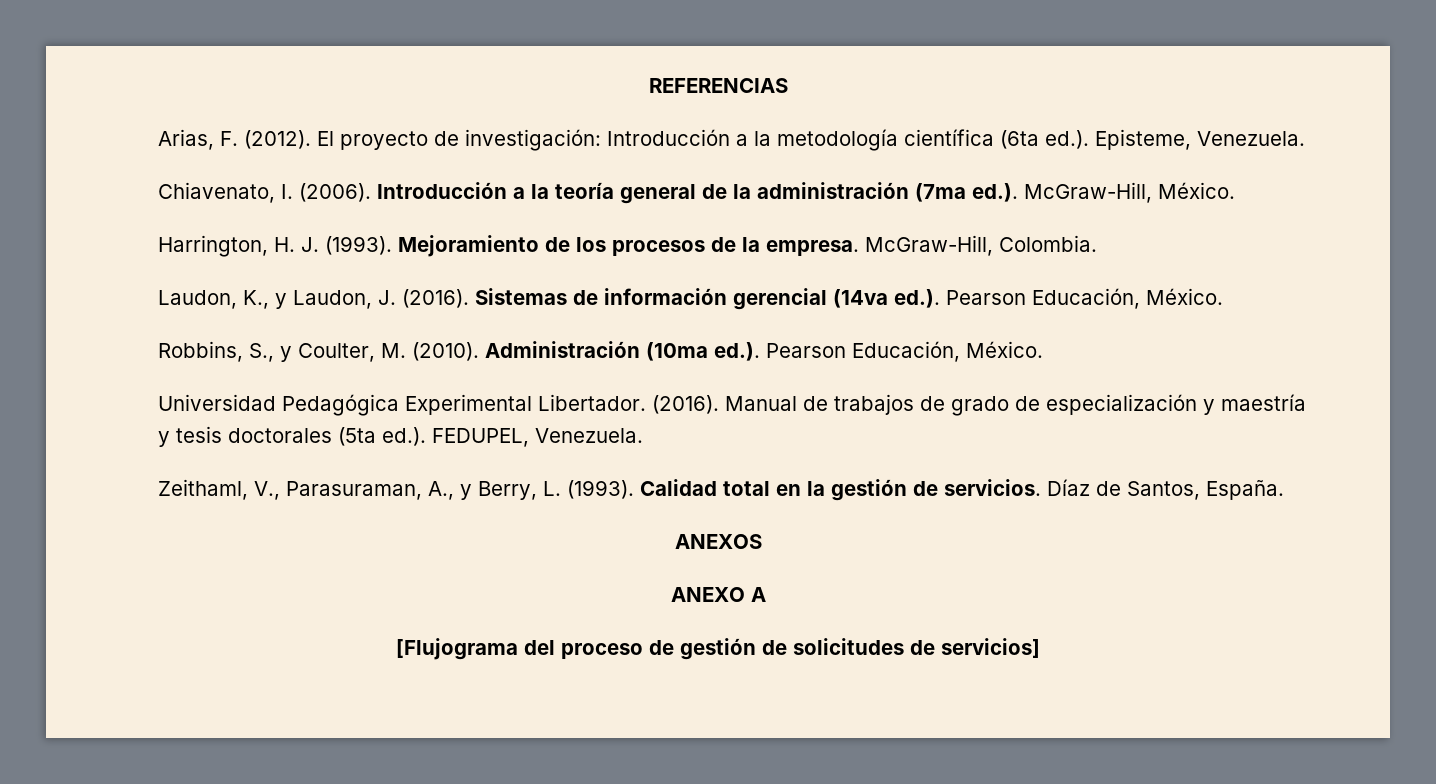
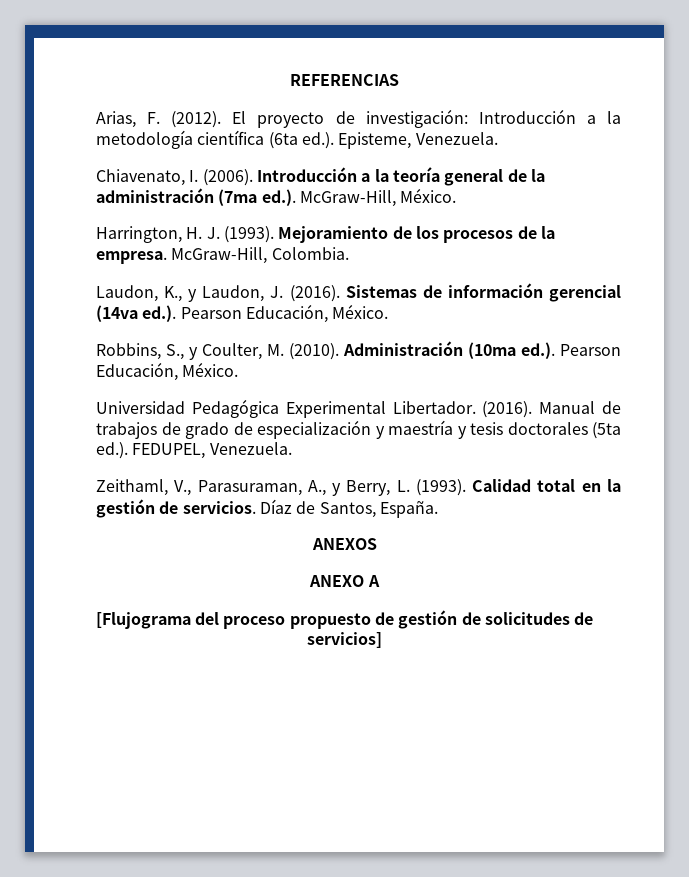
- [Flujograma del proceso de gestión de solicitudes de servicios]
+ [Flujograma del proceso propuesto de gestión de solicitudes de servicios]

